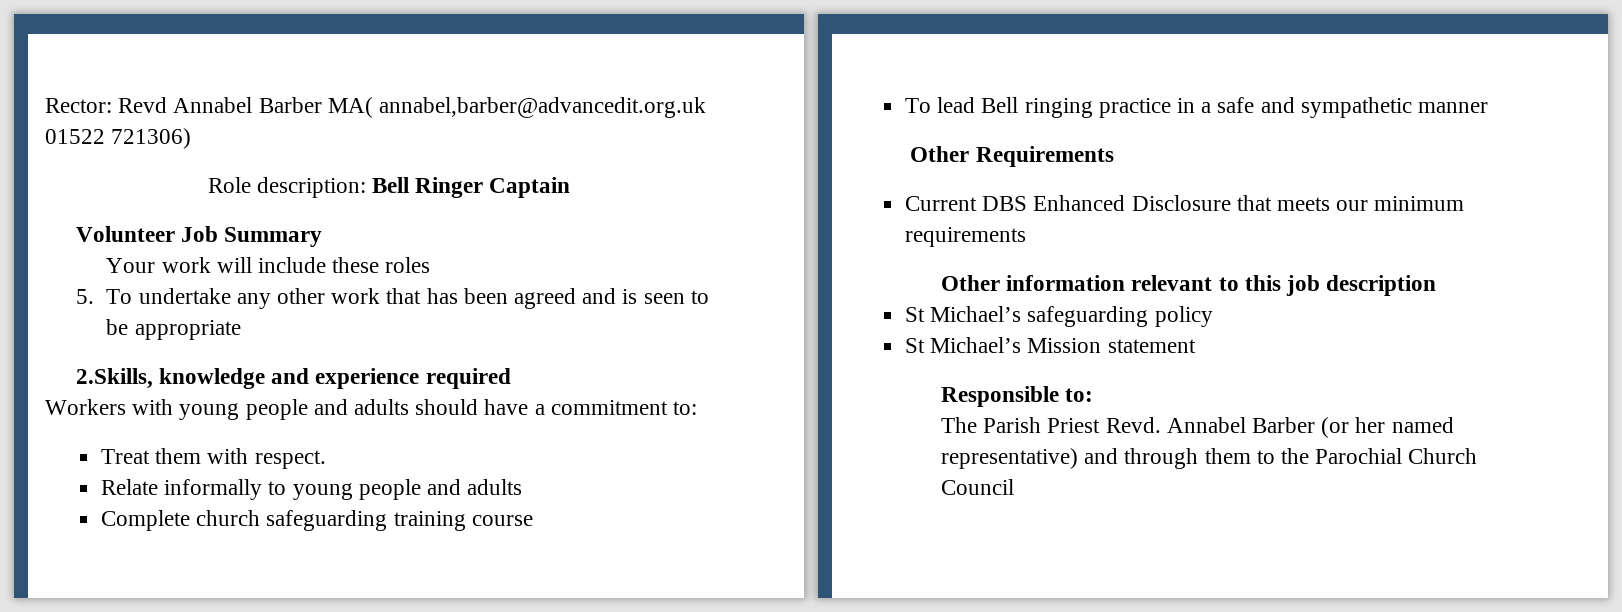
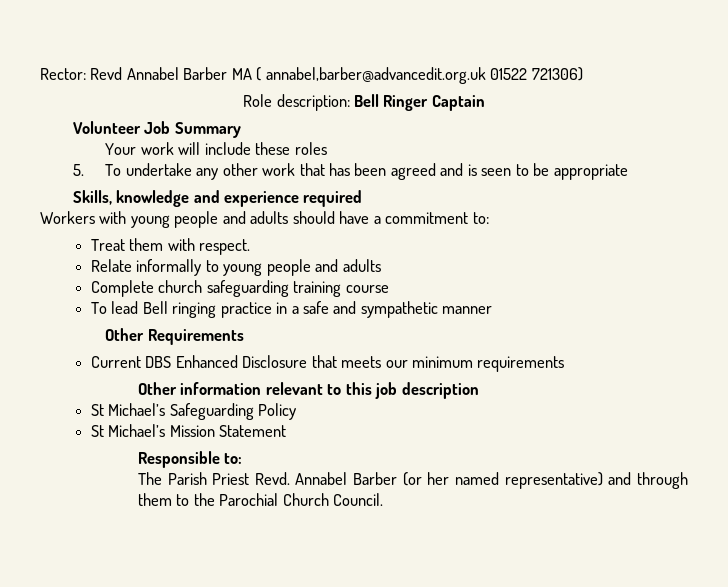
- Rector: Revd Annabel Barber MA( annabel,barber@advancedit.org.uk 01522 721306)
+ Rector: Revd Annabel Barber MA ( annabel,barber@advancedit.org.uk 01522 721306)
- 2.Skills, knowledge and experience required
+ Skills, knowledge and experience required
- St Michael’s safeguarding policy
+ St Michael’s Safeguarding Policy
- St Michael’s Mission statement
+ St Michael’s Mission Statement
- Annabel Barber (or her named representative) and through them to the Parochial Church Council
+ Annabel Barber (or her named representative) and through them to the Parochial Church Council.

